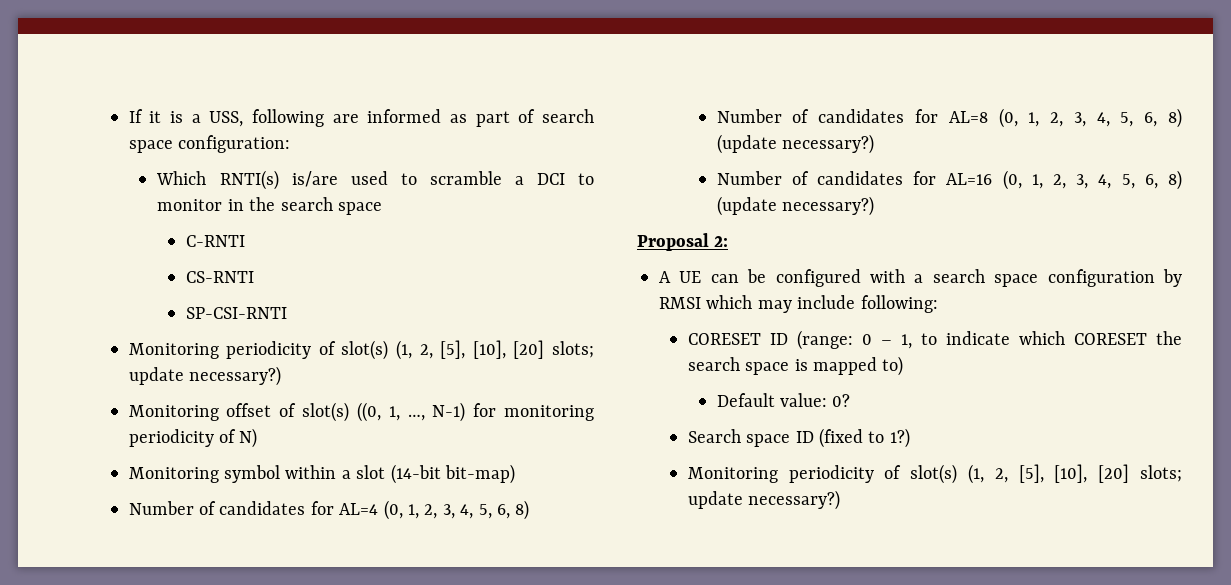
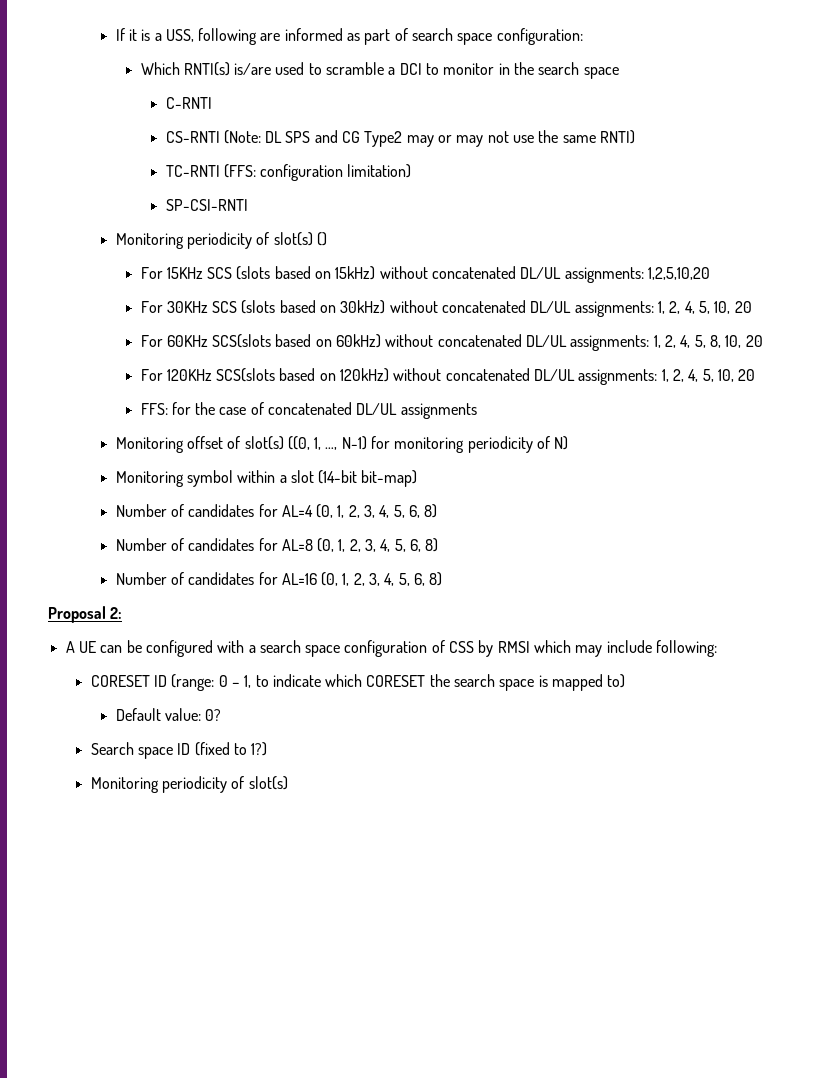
- CS-RNTI
+ CS-RNTI (Note: DL SPS and CG Type2 may or may not use the same RNTI)
+ TC-RNTI (FFS: configuration limitation)
  SP-CSI-RNTI
- Monitoring periodicity of slot(s) (1, 2, [5], [10], [20] slots; update necessary?)
+ Monitoring periodicity of slot(s) ()
+ For 15KHz SCS (slots based on 15kHz) without concatenated DL/UL assignments: 1,2,5,10,20
+ For 30KHz SCS (slots based on 30kHz) without concatenated DL/UL assignments: 1, 2, 4, 5, 10, 20
+ For 60KHz SCS(slots based on 60kHz) without concatenated DL/UL assignments: 1, 2, 4, 5, 8, 10, 20
+ For 120KHz SCS(slots based on 120kHz) without concatenated DL/UL assignments: 1, 2, 4, 5, 10, 20
+ FFS: for the case of concatenated DL/UL assignments
- Number of candidates for AL=8 (0, 1, 2, 3, 4, 5, 6, 8) (update necessary?)
+ Number of candidates for AL=8 (0, 1, 2, 3, 4, 5, 6, 8)
- Number of candidates for AL=16 (0, 1, 2, 3, 4, 5, 6, 8) (update necessary?)
+ Number of candidates for AL=16 (0, 1, 2, 3, 4, 5, 6, 8)
- A UE can be configured with a search space configuration by RMSI which may include following:
+ A UE can be configured with a search space configuration of CSS by RMSI which may include following:
  Search space ID (fixed to 1?)
- Monitoring periodicity of slot(s) (1, 2, [5], [10], [20] slots; update necessary?)
+ Monitoring periodicity of slot(s)

